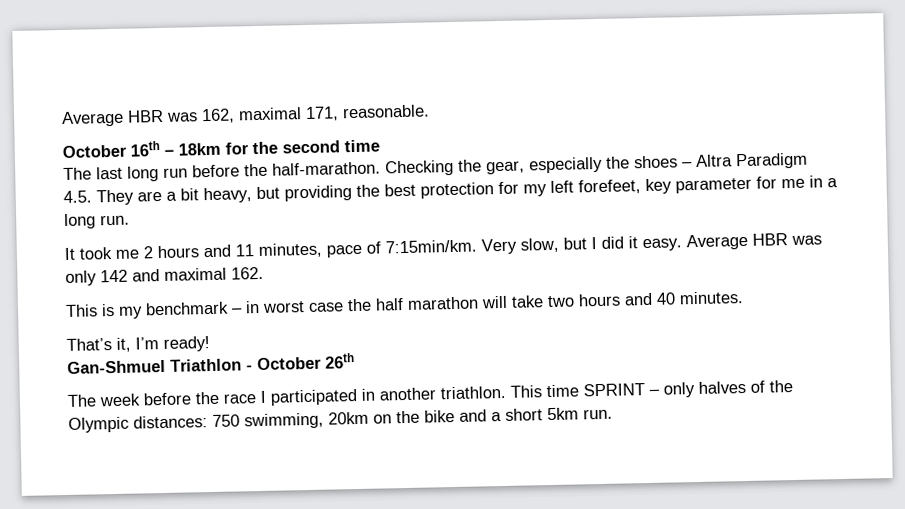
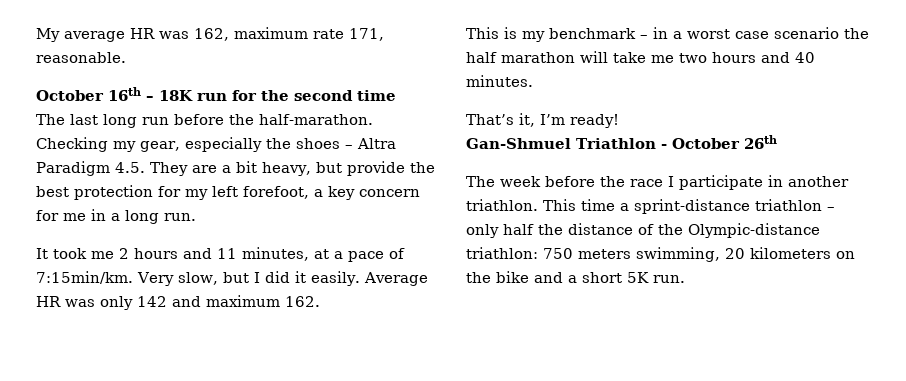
- Average HBR was 162, maximal 171, reasonable.
+ My average HR was 162, maximum rate 171, reasonable.
- October 16th – 18km for the second time
+ October 16th – 18K run for the second time
- Checking the gear, especially the shoes – Altra Paradigm 4.5. They are a bit heavy, but providing the best protection for my left forefeet, key parameter for me in a long run.
+ Checking my gear, especially the shoes – Altra Paradigm 4.5. They are a bit heavy, but provide the best protection for my left forefoot, a key concern for me in a long run.
- It took me 2 hours and 11 minutes, pace of 7:15min/km.
+ It took me 2 hours and 11 minutes, at a pace of 7:15min/km.
- Very slow, but I did it easy. Average HBR was only 142 and maximal 162.
+ Very slow, but I did it easily. Average HR was only 142 and maximum 162.
- This is my benchmark – in worst case the half marathon will take two hours and 40 minutes.
+ This is my benchmark – in a worst case scenario the half marathon will take me two hours and 40 minutes.
- The week before the race I participated in another triathlon.
+ The week before the race I participate in another triathlon.
- This time SPRINT – only halves of the Olympic distances: 750 swimming, 20km on the bike and a short 5km run.
+ This time a sprint-distance triathlon – only half the distance of the Olympic-distance triathlon: 750 meters swimming, 20 kilometers on the bike and a short 5K run.

